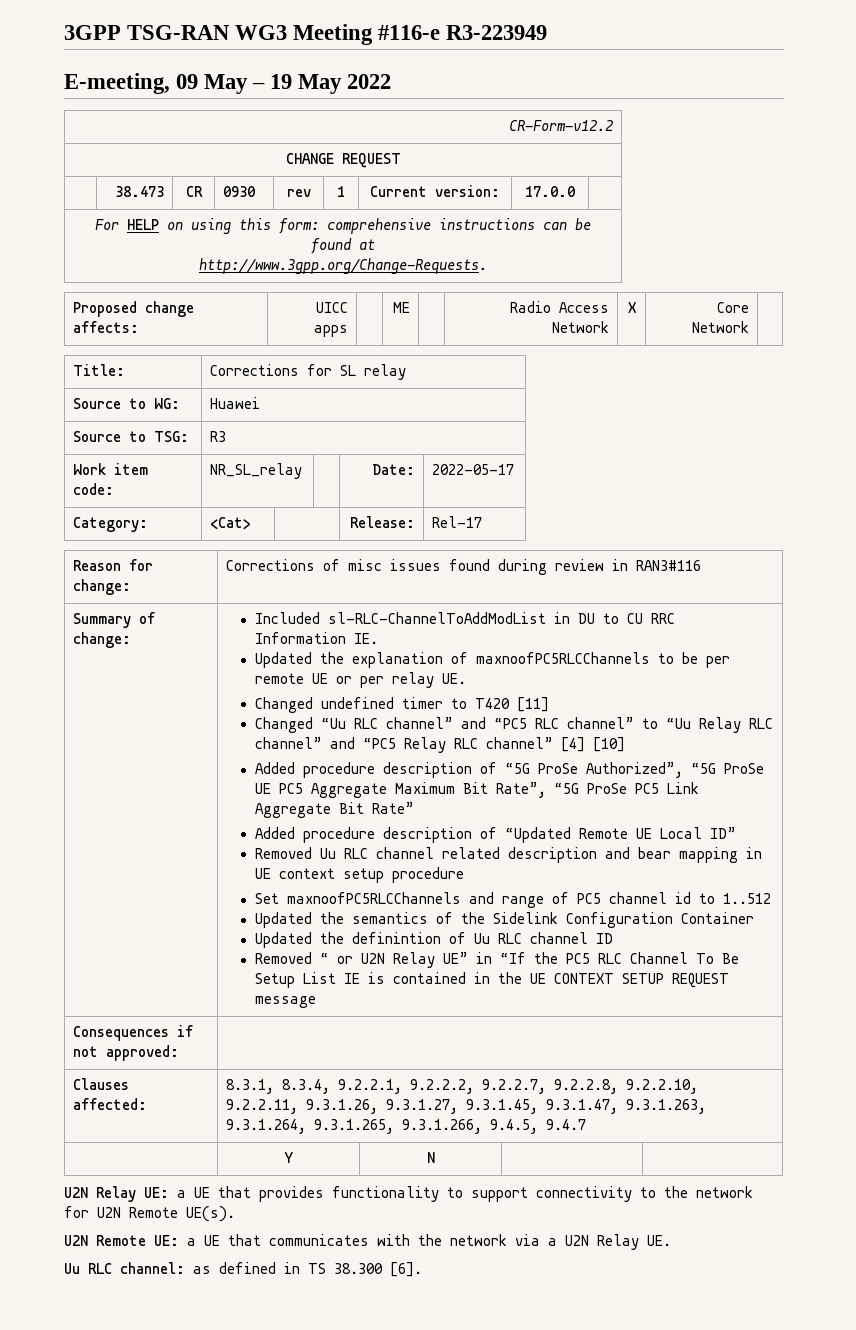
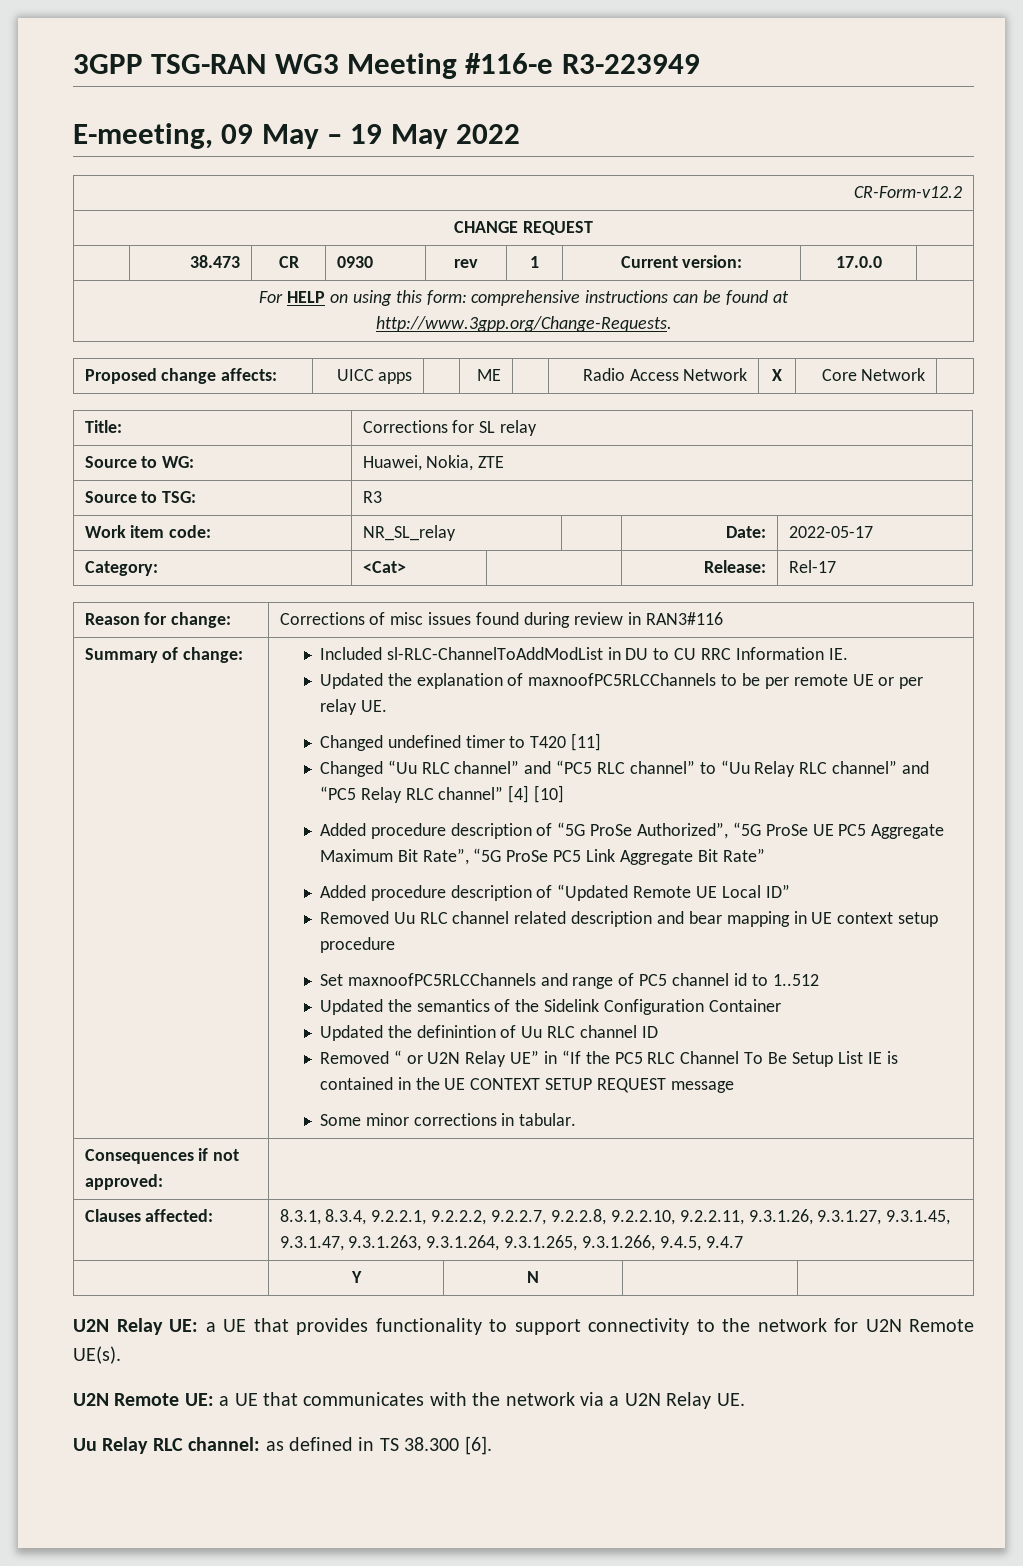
- Source to WG: | Huawei
+ Source to WG: | Huawei, Nokia, ZTE
+ Some minor corrections in tabular.
- Uu RLC channel: as defined in TS 38.300 [6].
+ Uu Relay RLC channel: as defined in TS 38.300 [6].

